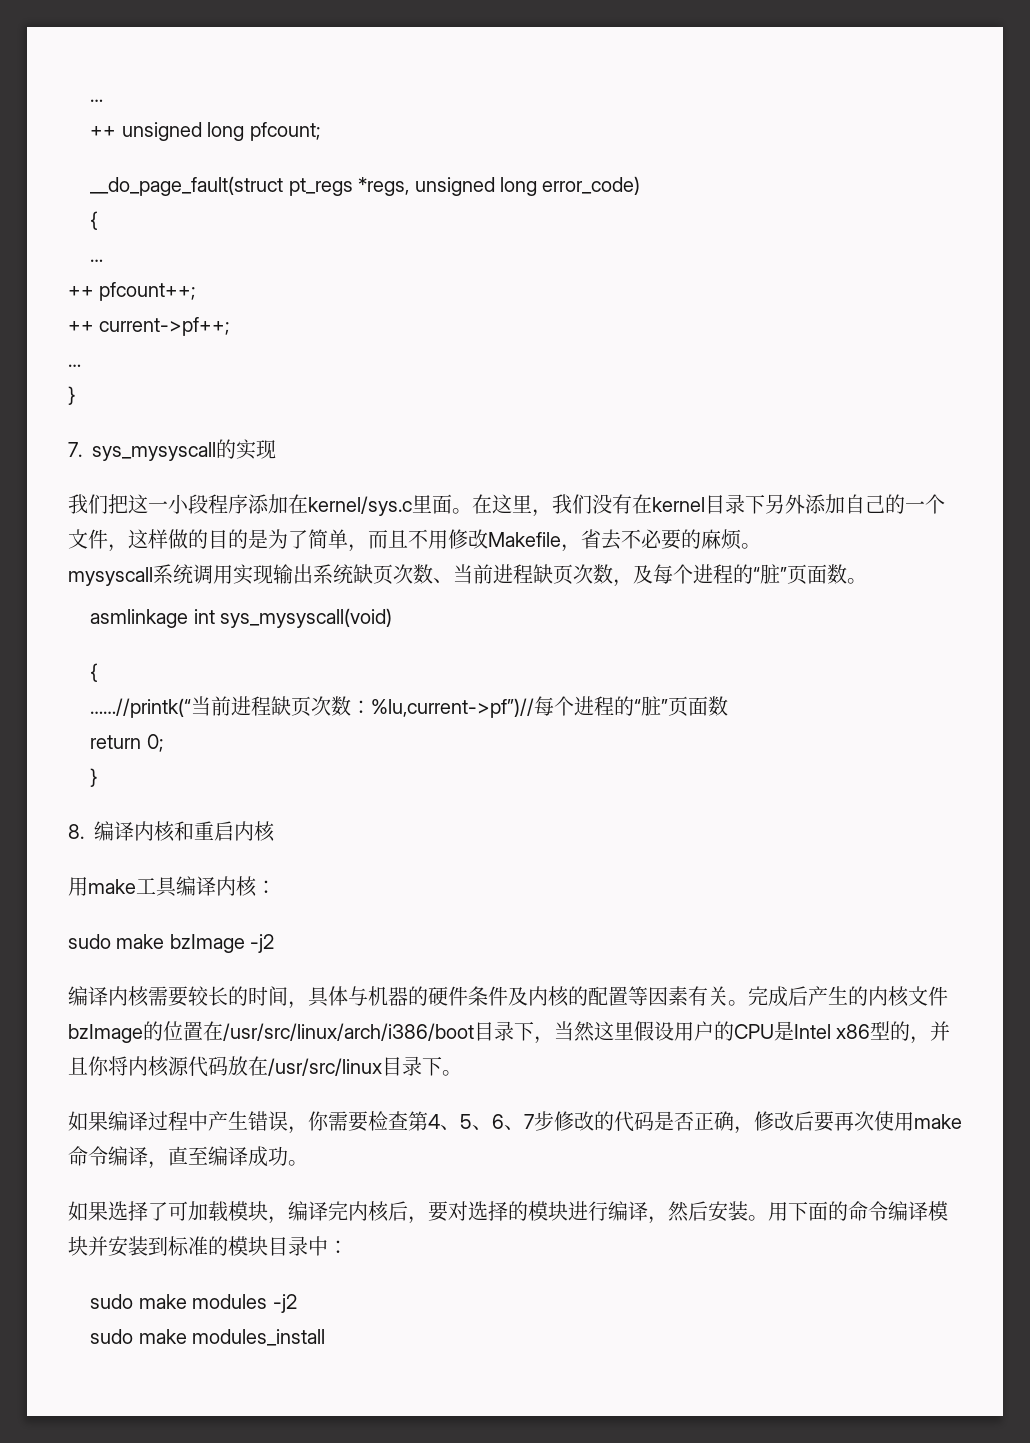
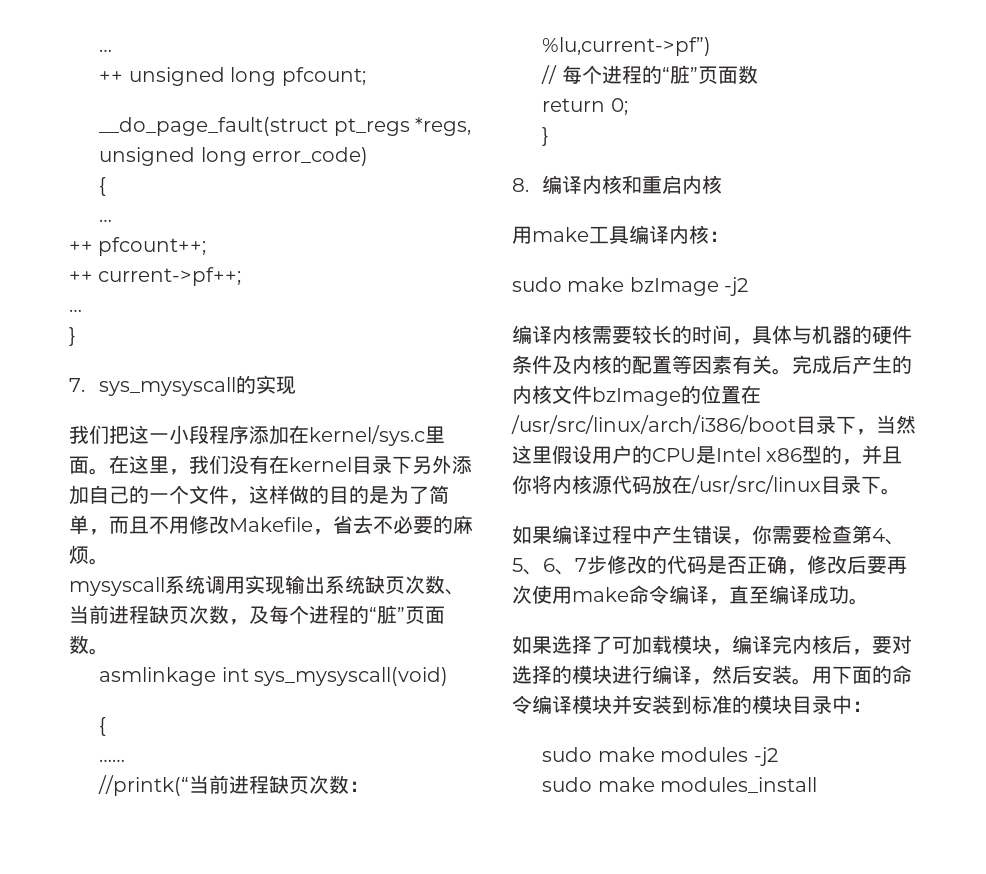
- ……//printk(“当前进程缺页次数：%lu,current->pf”)//每个进程的“脏”页面数
+ ……
+ //printk(“当前进程缺页次数：%lu,current->pf”)
+ // 每个进程的“脏”页面数

